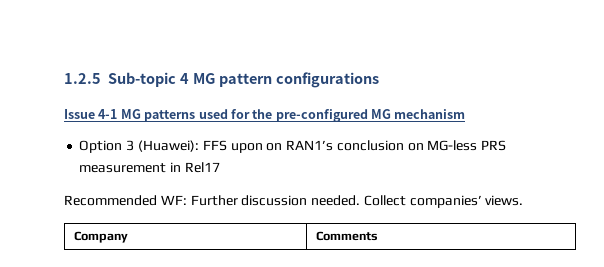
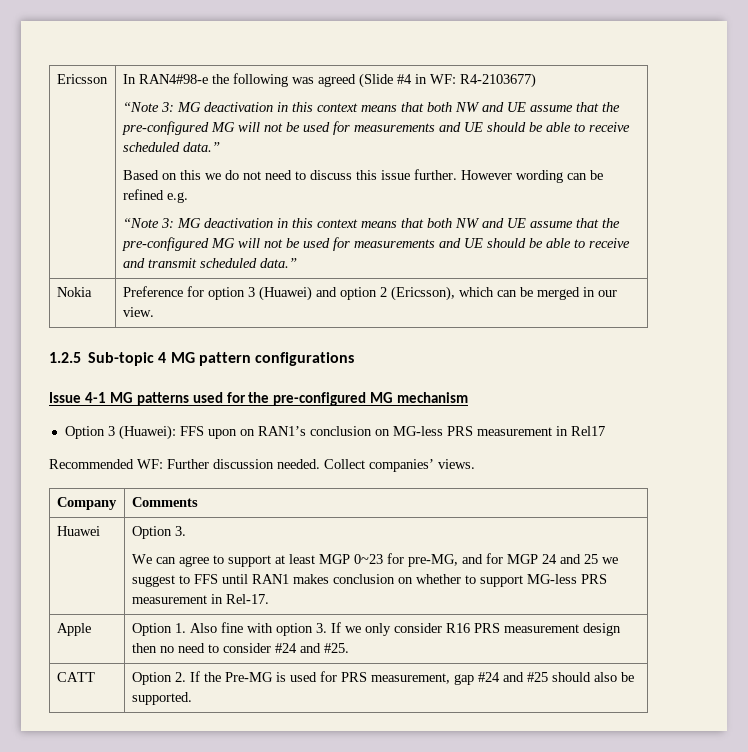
+ Ericsson | In RAN4#98-e the following was agreed (Slide #4 in WF: R4-2103677)
+ “Note 3: MG deactivation in this context means that both NW and UE assume that the pre-configured MG will not be used for measurements and UE should be able to receive scheduled data.”
+ Based on this we do not need to discuss this issue further. However wording can be refined e.g.
+ “Note 3: MG deactivation in this context means that both NW and UE assume that the pre-configured MG will not be used for measurements and UE should be able to receive and transmit scheduled data.”
+ Nokia | Preference for option 3 (Huawei) and option 2 (Ericsson), which can be merged in our view.
+ Huawei | Option 3.
+ We can agree to support at least MGP 0~23 for pre-MG, and for MGP 24 and 25 we suggest to FFS until RAN1 makes conclusion on whether to support MG-less PRS measurement in Rel-17.
+ Apple | Option 1. Also fine with option 3. If we only consider R16 PRS measurement design then no need to consider #24 and #25.
+ CATT | Option 2. If the Pre-MG is used for PRS measurement, gap #24 and #25 should also be supported.

